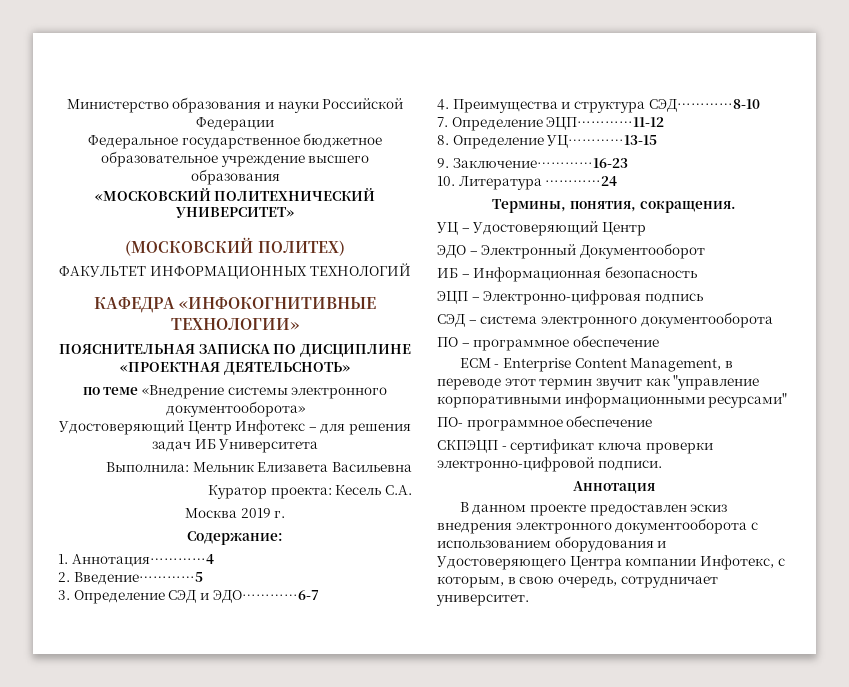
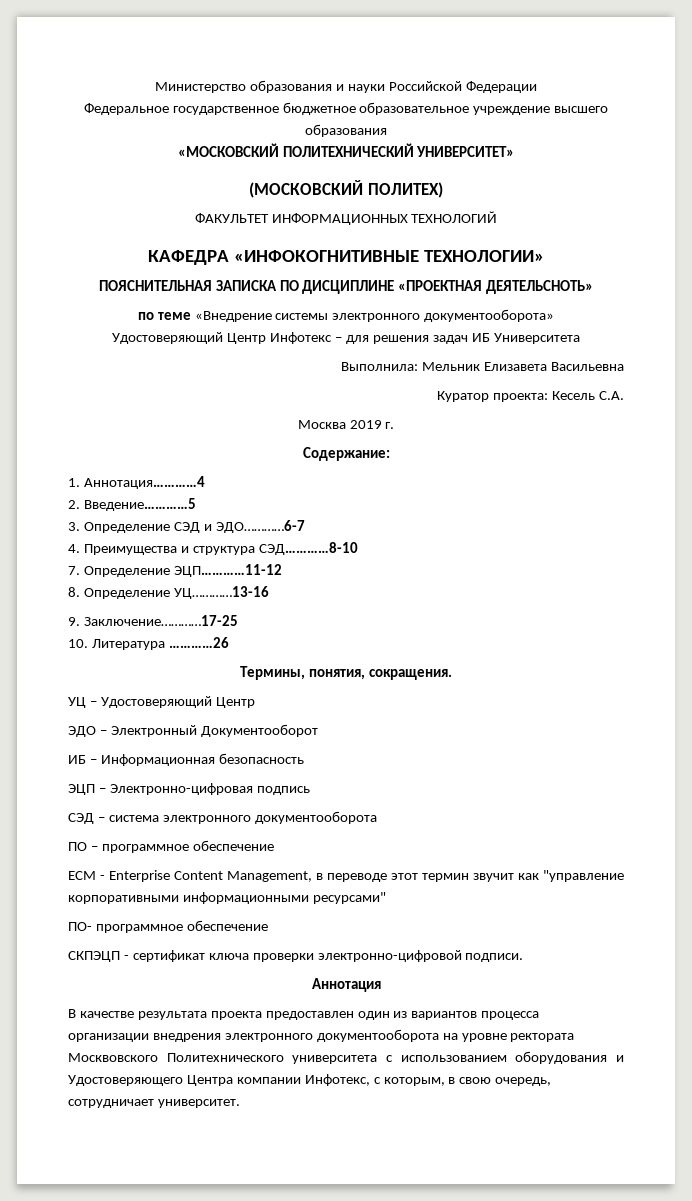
- 8. Определение УЦ…………13-15
+ 8. Определение УЦ…………13-16
- 9. Заключение…………16-23
+ 9. Заключение…………17-25
- 10. Литература …………24
+ 10. Литература …………26
- В данном проекте предоставлен эскиз внедрения электронного документооборота с использованием оборудования и Удостоверяющего Центра компании Инфотекс, с которым, в свою очередь, сотрудничает университет.
+ В качестве результата проекта предоставлен один из вариантов процесса организации внедрения электронного документооборота на уровне ректората Москвовского Политехнического университета с использованием оборудования и Удостоверяющего Центра компании Инфотекс, с которым, в свою очередь, сотрудничает университет.

